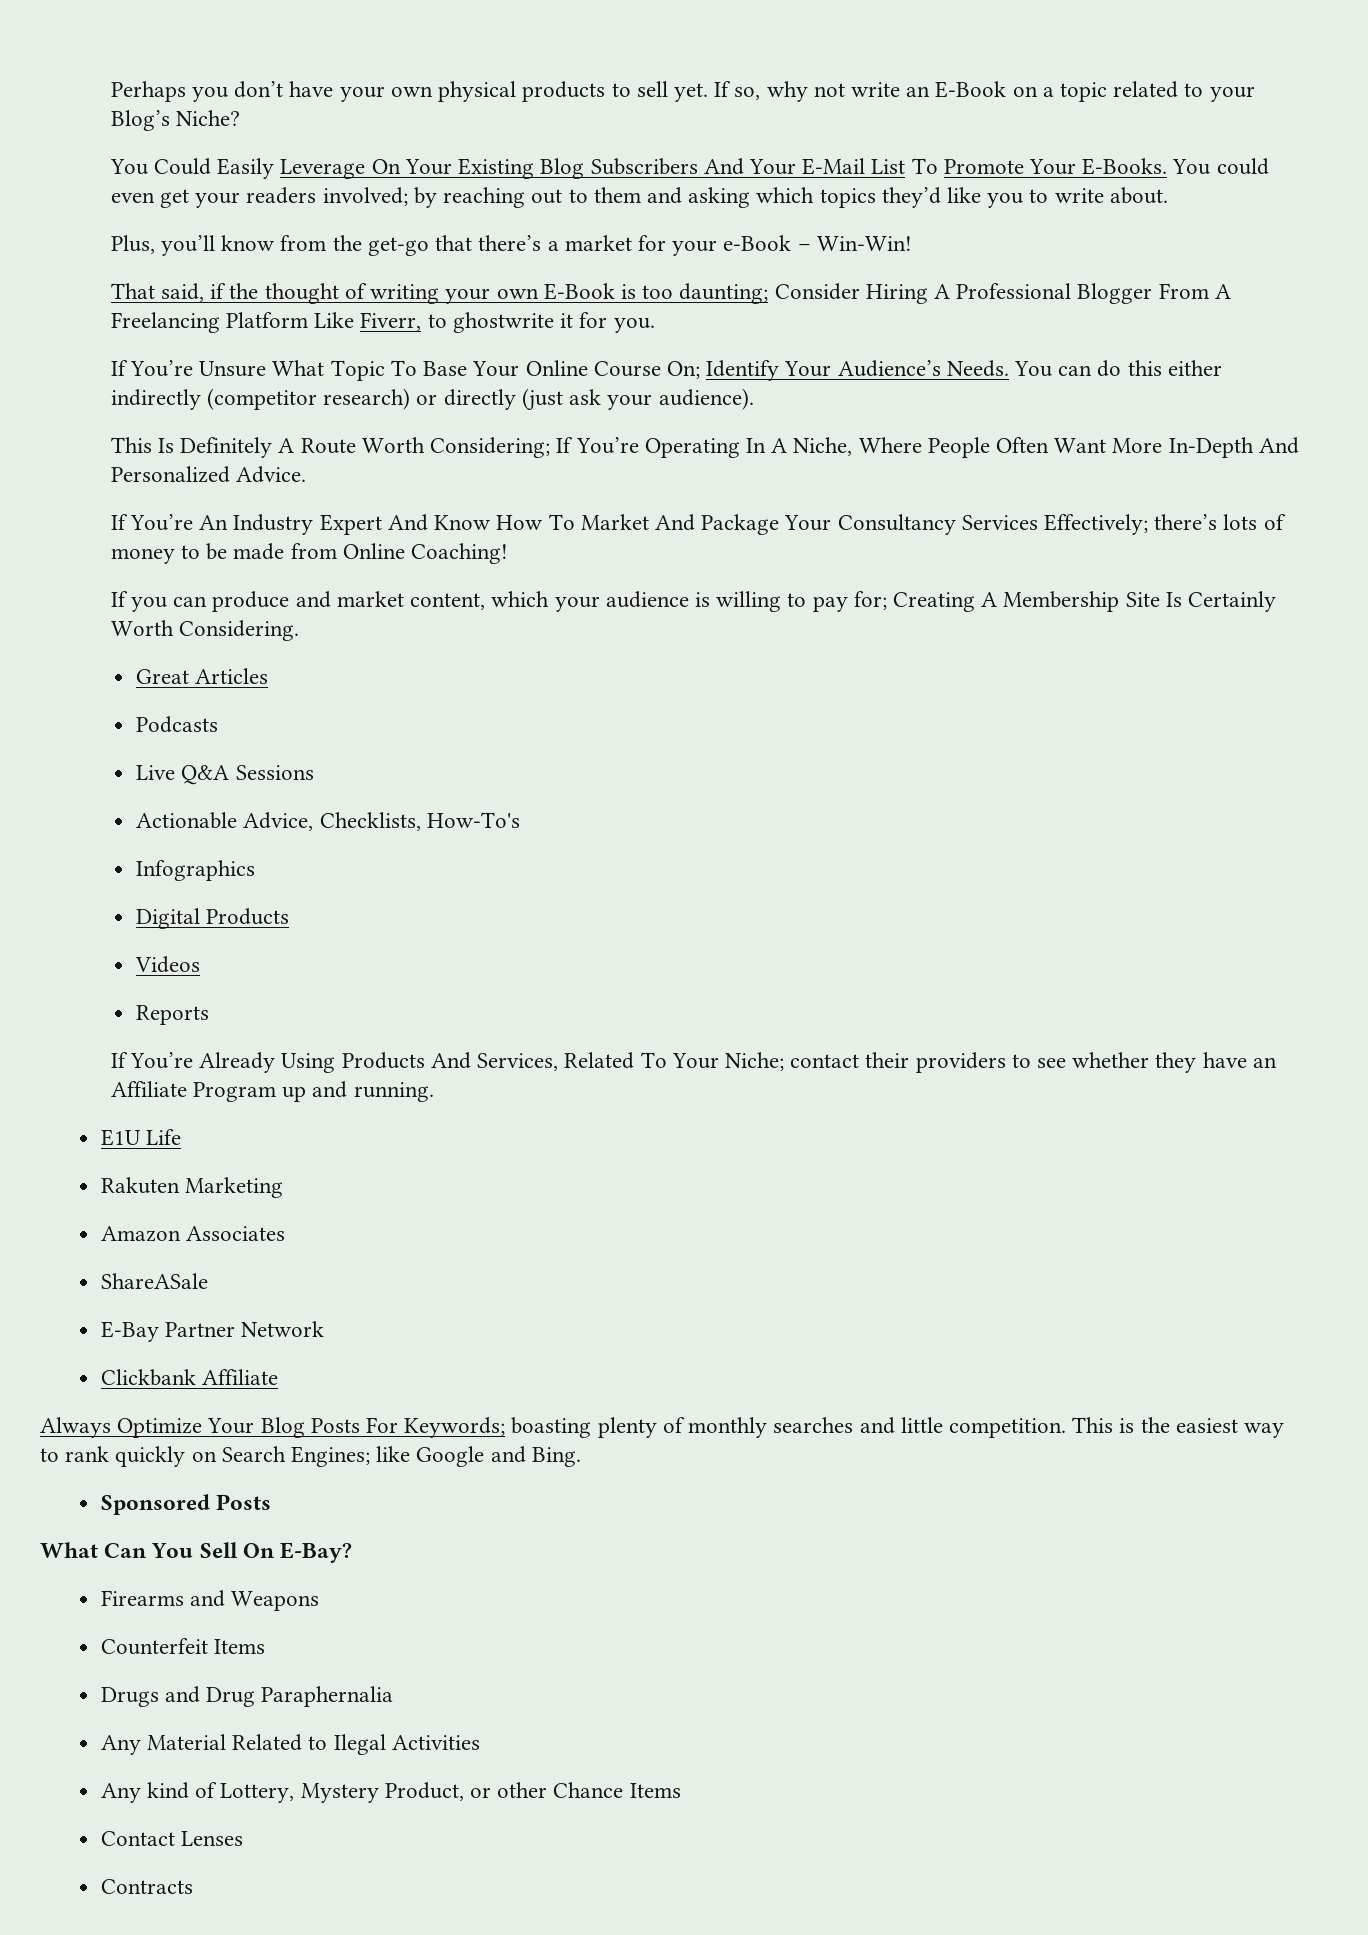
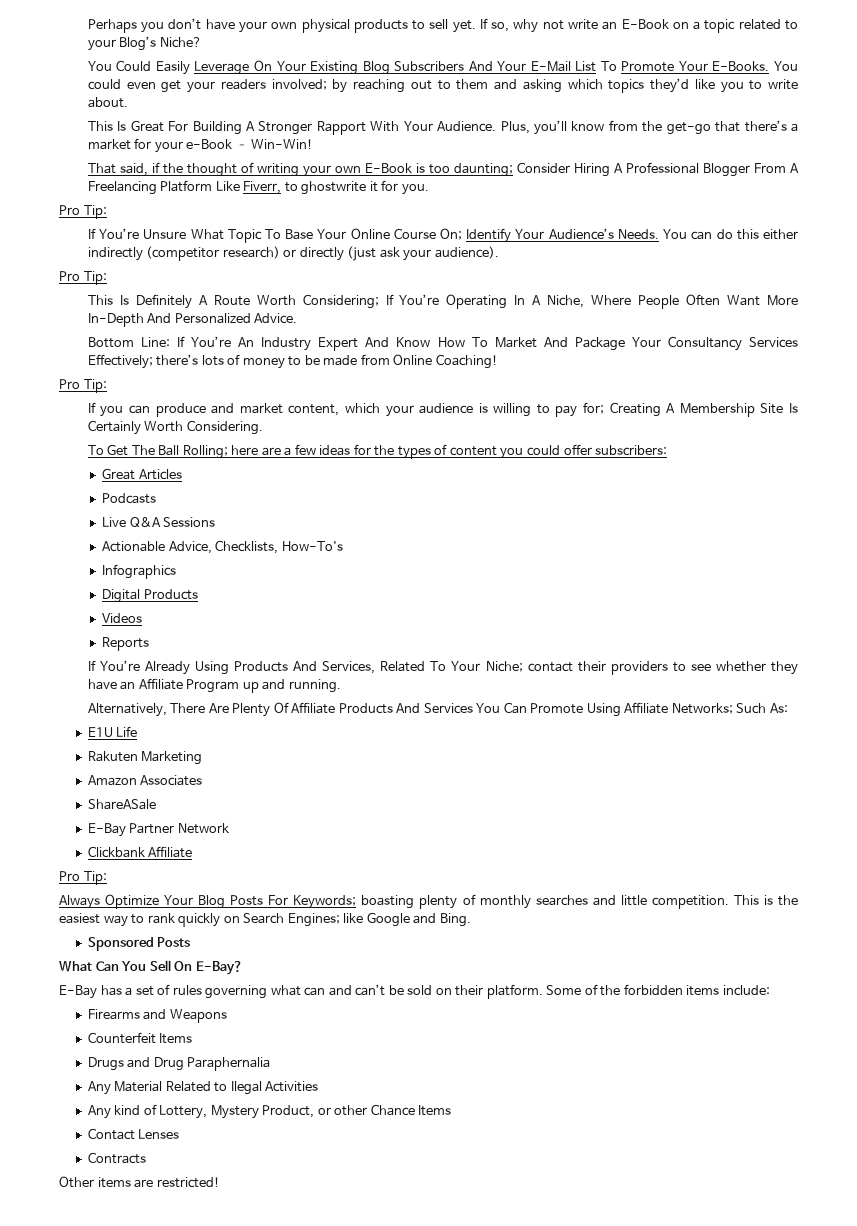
+ This Is Great For Building A Stronger Rapport With Your Audience.
  That said, if the thought of writing your own E-Book is too daunting; Consider Hiring A Professional Blogger From A Freelancing Platform Like Fiverr, to ghostwrite it for you.
+ Pro Tip:
  You can do this either indirectly (competitor research) or directly (just ask your audience).
+ Pro Tip:
- If You’re An Industry Expert And Know How To Market And Package Your Consultancy Services Effectively; there’s lots of money to be made from Online Coaching!
+ Bottom Line: If You’re An Industry Expert And Know How To Market And Package Your Consultancy Services Effectively; there’s lots of money to be made from Online Coaching!
+ Pro Tip:
+ To Get The Ball Rolling; here are a few ideas for the types of content you could offer subscribers:
+ Alternatively, There Are Plenty Of Affiliate Products And Services You Can Promote Using Affiliate Networks; Such As:
  Clickbank Affiliate
+ Pro Tip:
+ E-Bay has a set of rules governing what can and can’t be sold on their platform. Some of the forbidden items include:
+ Other items are restricted!

